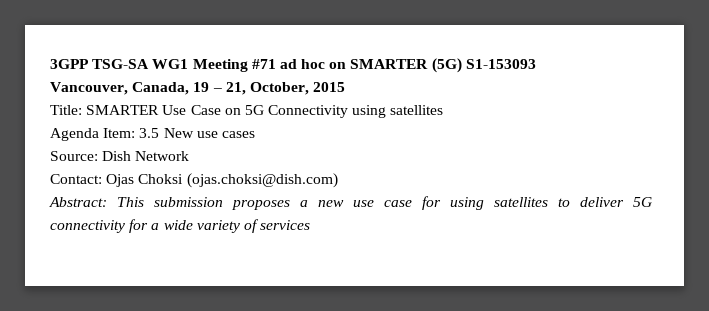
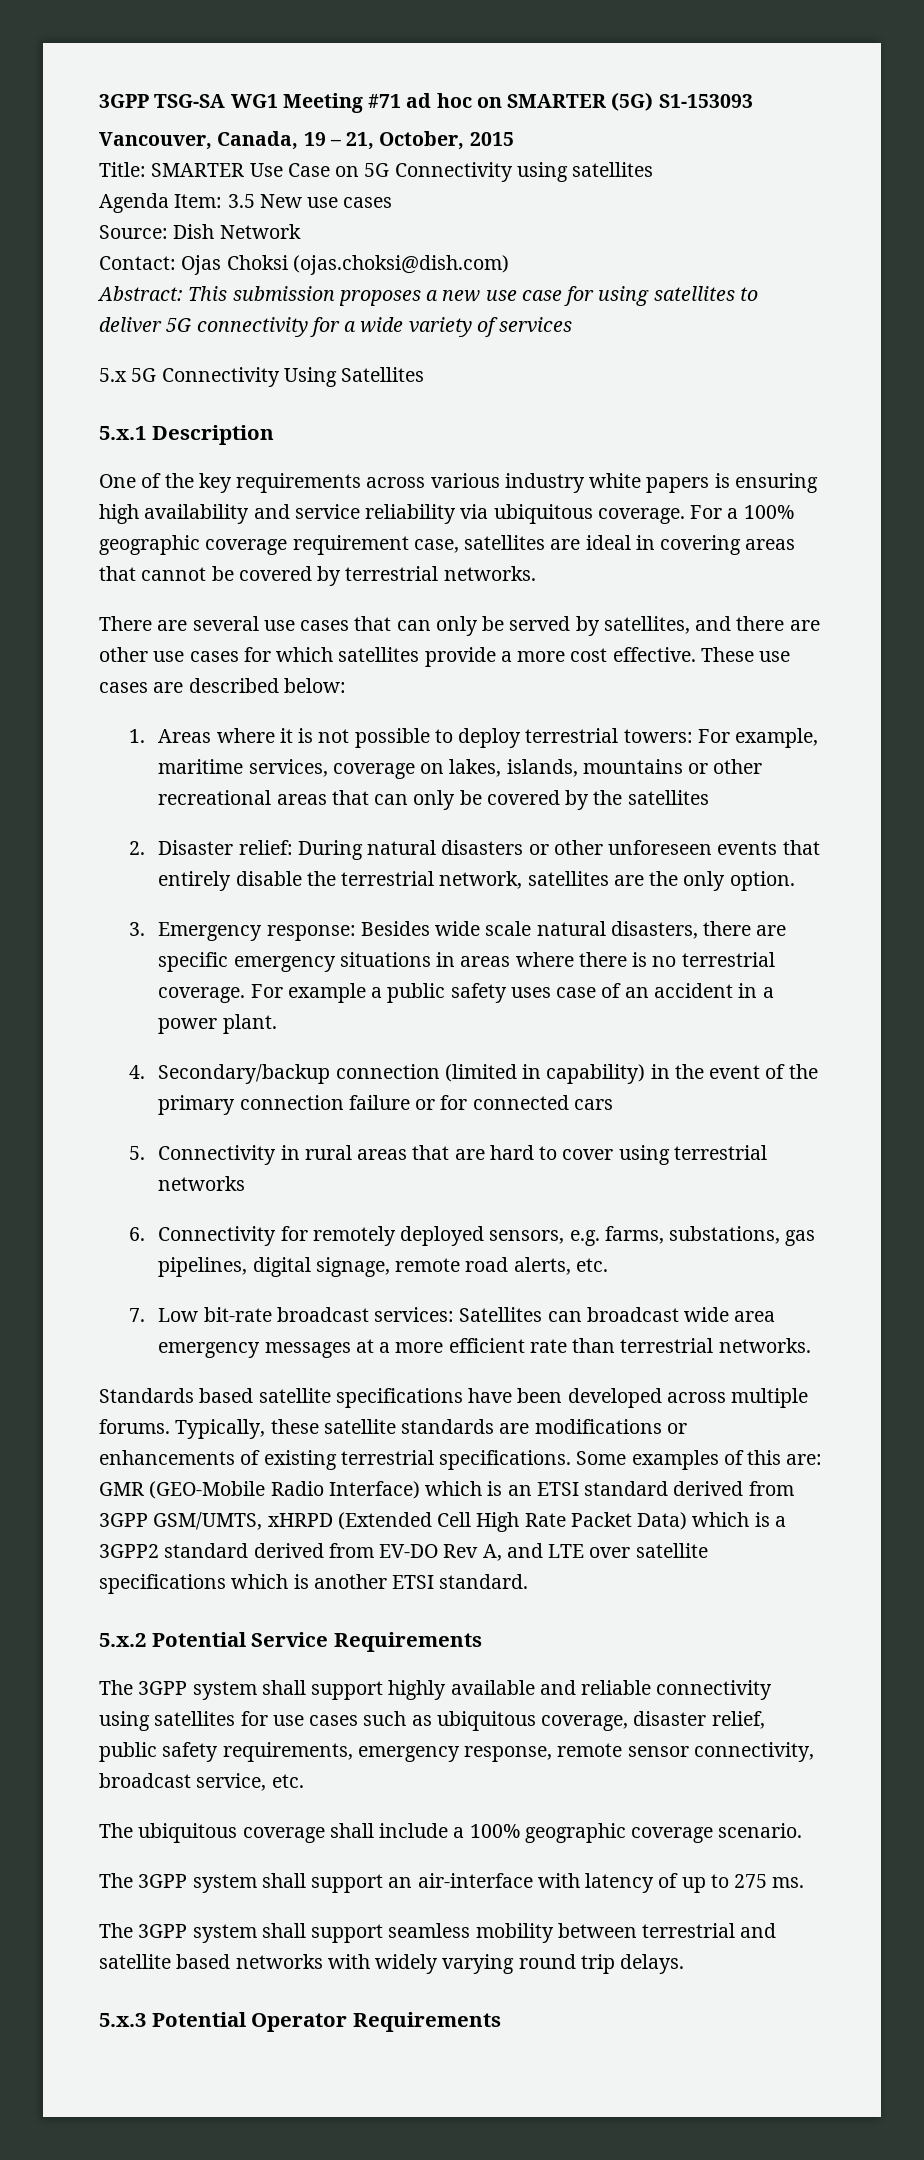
+ 5.x 5G Connectivity Using Satellites
+ 5.x.1 Description
+ One of the key requirements across various industry white papers is ensuring high availability and service reliability via ubiquitous coverage. For a 100% geographic coverage requirement case, satellites are ideal in covering areas that cannot be covered by terrestrial networks.
+ There are several use cases that can only be served by satellites, and there are other use cases for which satellites provide a more cost effective. These use cases are described below:
+ 1. Areas where it is not possible to deploy terrestrial towers: For example, maritime services, coverage on lakes, islands, mountains or other recreational areas that can only be covered by the satellites
+ 2. Disaster relief: During natural disasters or other unforeseen events that entirely disable the terrestrial network, satellites are the only option.
+ 3. Emergency response: Besides wide scale natural disasters, there are specific emergency situations in areas where there is no terrestrial coverage. For example a public safety uses case of an accident in a power plant.
+ 4. Secondary/backup connection (limited in capability) in the event of the primary connection failure or for connected cars
+ 5. Connectivity in rural areas that are hard to cover using terrestrial networks
+ 6. Connectivity for remotely deployed sensors, e.g. farms, substations, gas pipelines, digital signage, remote road alerts, etc.
+ 7. Low bit-rate broadcast services: Satellites can broadcast wide area emergency messages at a more efficient rate than terrestrial networks.
+ Standards based satellite specifications have been developed across multiple forums. Typically, these satellite standards are modifications or enhancements of existing terrestrial specifications. Some examples of this are: GMR (GEO-Mobile Radio Interface) which is an ETSI standard derived from 3GPP GSM/UMTS, xHRPD (Extended Cell High Rate Packet Data) which is a 3GPP2 standard derived from EV-DO Rev A, and LTE over satellite specifications which is another ETSI standard.
+ 5.x.2 Potential Service Requirements
+ The 3GPP system shall support highly available and reliable connectivity using satellites for use cases such as ubiquitous coverage, disaster relief, public safety requirements, emergency response, remote sensor connectivity, broadcast service, etc.
+ The ubiquitous coverage shall include a 100% geographic coverage scenario.
+ The 3GPP system shall support an air-interface with latency of up to 275 ms.
+ The 3GPP system shall support seamless mobility between terrestrial and satellite based networks with widely varying round trip delays.
+ 5.x.3 Potential Operator Requirements

